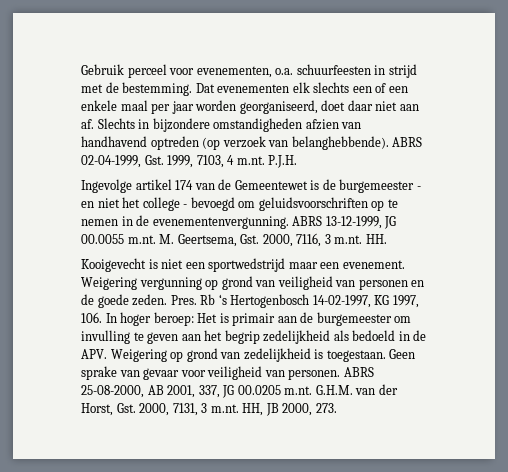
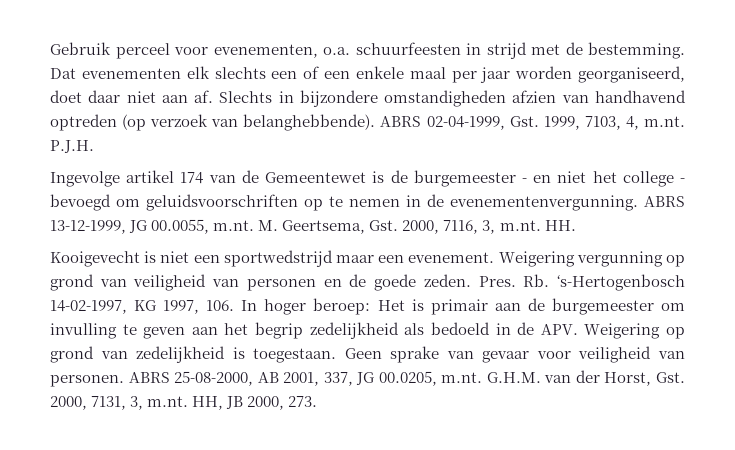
- ABRS 02-04-1999, Gst. 1999, 7103, 4 m.nt. P.J.H.
+ ABRS 02-04-1999, Gst. 1999, 7103, 4, m.nt. P.J.H.
- ABRS 13-12-1999, JG 00.0055 m.nt. M. Geertsema, Gst. 2000, 7116, 3 m.nt. HH.
+ ABRS 13-12-1999, JG 00.0055, m.nt. M. Geertsema, Gst. 2000, 7116, 3, m.nt. HH.
- Rb ‘s Hertogenbosch 14-02-1997, KG 1997, 106. In hoger beroep: Het is primair aan de burgemeester om invulling te geven aan het begrip zedelijkheid als bedoeld in de APV. Weigering op grond van zedelijkheid is toegestaan.
+ Rb. ‘s-Hertogenbosch 14-02-1997, KG 1997, 106. In hoger beroep: Het is primair aan de burgemeester om invulling te geven aan het begrip zedelijkheid als bedoeld in de APV. Weigering op grond van zedelijkheid is toegestaan.
- ABRS 25-08-2000, AB 2001, 337, JG 00.0205 m.nt. G.H.M. van der Horst, Gst. 2000, 7131, 3 m.nt. HH, JB 2000, 273.
+ ABRS 25-08-2000, AB 2001, 337, JG 00.0205, m.nt. G.H.M. van der Horst, Gst. 2000, 7131, 3, m.nt. HH, JB 2000, 273.

